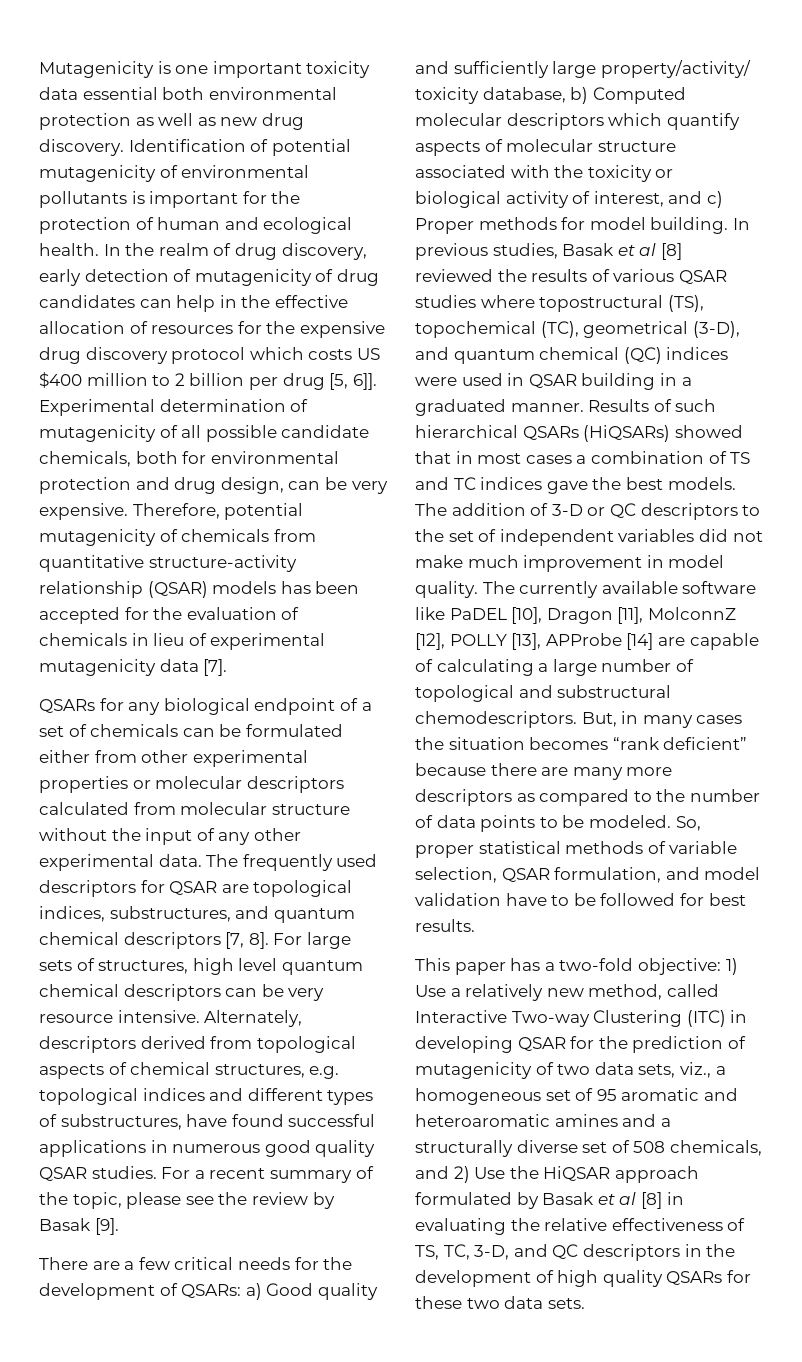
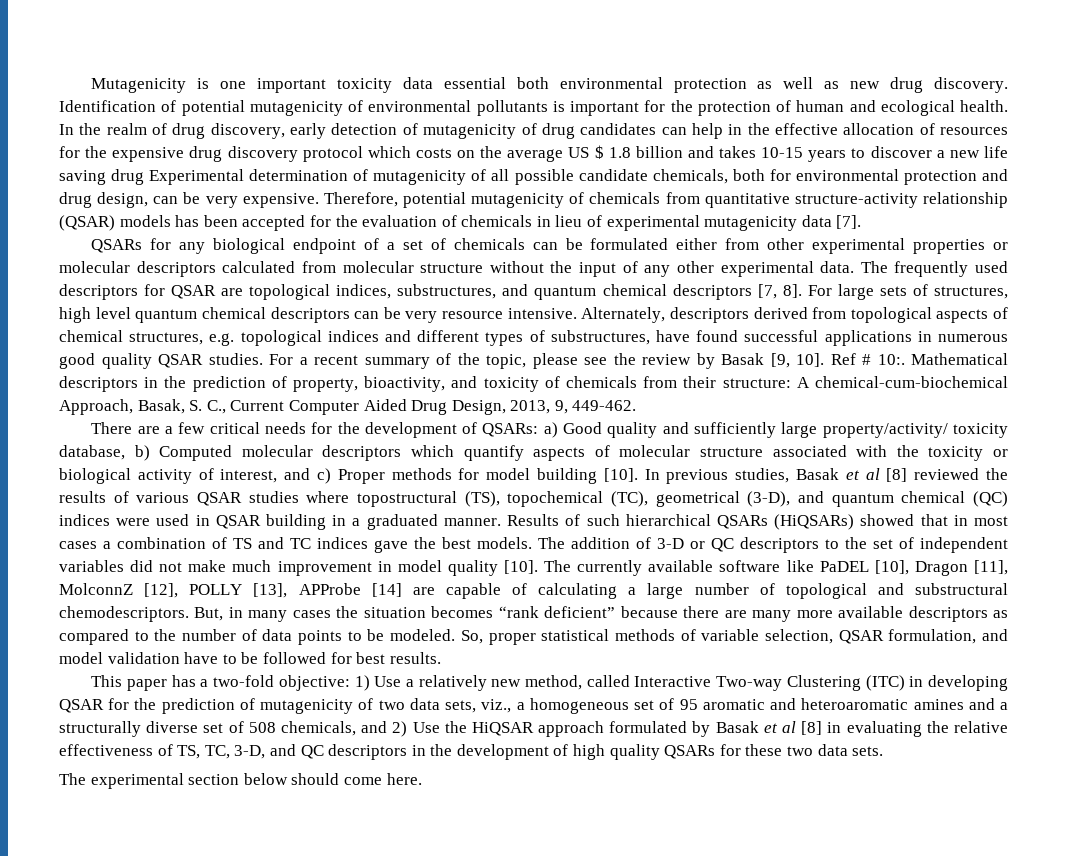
- In the realm of drug discovery, early detection of mutagenicity of drug candidates can help in the effective allocation of resources for the expensive drug discovery protocol which costs US $400 million to 2 billion per drug [5, 6]]. Experimental determination of mutagenicity of all possible candidate chemicals, both for environmental protection and drug design, can be very expensive.
+ In the realm of drug discovery, early detection of mutagenicity of drug candidates can help in the effective allocation of resources for the expensive drug discovery protocol which costs on the average US $ 1.8 billion and takes 10-15 years to discover a new life saving drug Experimental determination of mutagenicity of all possible candidate chemicals, both for environmental protection and drug design, can be very expensive.
- For a recent summary of the topic, please see the review by Basak [9].
+ For a recent summary of the topic, please see the review by Basak [9, 10]. Ref # 10:. Mathematical descriptors in the prediction of property, bioactivity, and toxicity of chemicals from their structure: A chemical-cum-biochemical Approach, Basak, S. C., Current Computer Aided Drug Design, 2013, 9, 449-462.
- There are a few critical needs for the development of QSARs: a) Good quality and sufficiently large property/activity/ toxicity database, b) Computed molecular descriptors which quantify aspects of molecular structure associated with the toxicity or biological activity of interest, and c) Proper methods for model building.
+ There are a few critical needs for the development of QSARs: a) Good quality and sufficiently large property/activity/ toxicity database, b) Computed molecular descriptors which quantify aspects of molecular structure associated with the toxicity or biological activity of interest, and c) Proper methods for model building [10].
- The addition of 3-D or QC descriptors to the set of independent variables did not make much improvement in model quality.
+ The addition of 3-D or QC descriptors to the set of independent variables did not make much improvement in model quality [10].
- But, in many cases the situation becomes “rank deficient” because there are many more descriptors as compared to the number of data points to be modeled.
+ But, in many cases the situation becomes “rank deficient” because there are many more available descriptors as compared to the number of data points to be modeled.
+ The experimental section below should come here.

